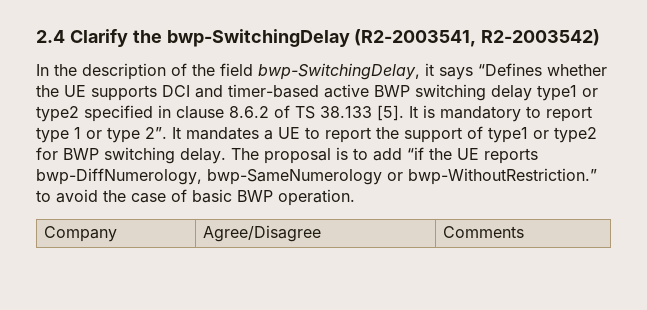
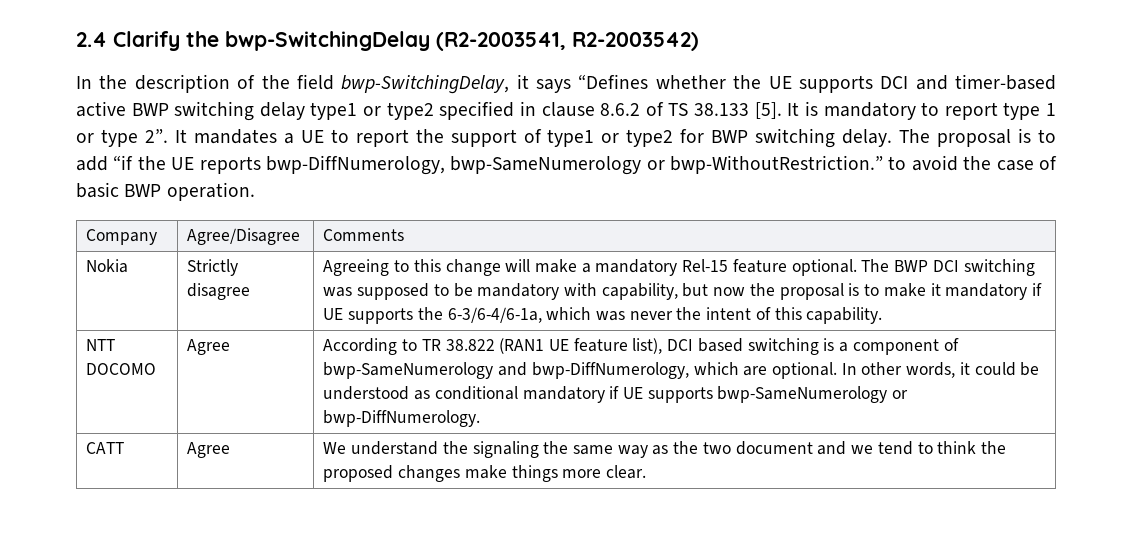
+ Nokia | Strictly disagree | Agreeing to this change will make a mandatory Rel-15 feature optional. The BWP DCI switching was supposed to be mandatory with capability, but now the proposal is to make it mandatory if UE supports the 6-3/6-4/6-1a, which was never the intent of this capability.
+ NTT DOCOMO | Agree | According to TR 38.822 (RAN1 UE feature list), DCI based switching is a component of bwp-SameNumerology and bwp-DiffNumerology, which are optional. In other words, it could be understood as conditional mandatory if UE supports bwp-SameNumerology or bwp-DiffNumerology.
+ CATT | Agree | We understand the signaling the same way as the two document and we tend to think the proposed changes make things more clear.

